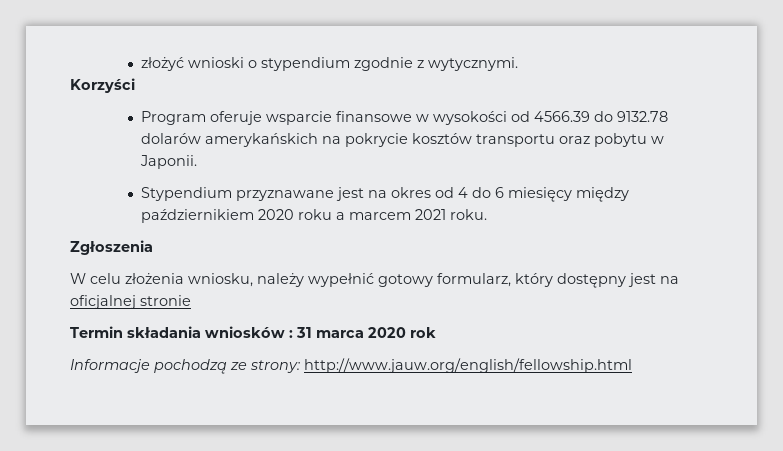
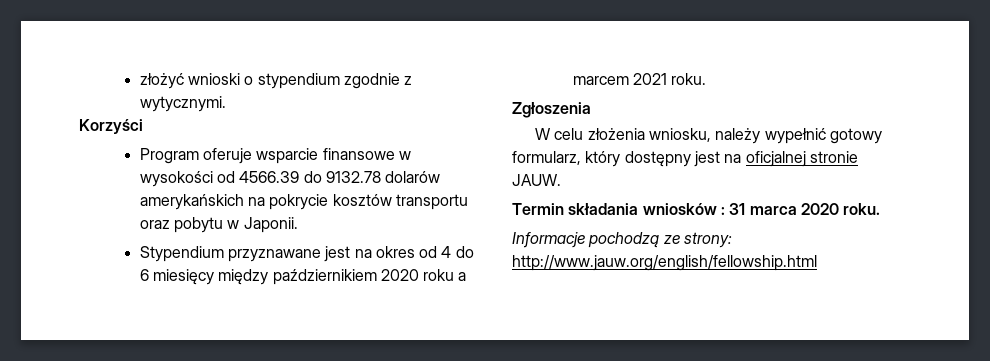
- W celu złożenia wniosku, należy wypełnić gotowy formularz, który dostępny jest na oficjalnej stronie
+ W celu złożenia wniosku, należy wypełnić gotowy formularz, który dostępny jest na oficjalnej stronie JAUW.
- Termin składania wniosków : 31 marca 2020 rok
+ Termin składania wniosków : 31 marca 2020 roku.

